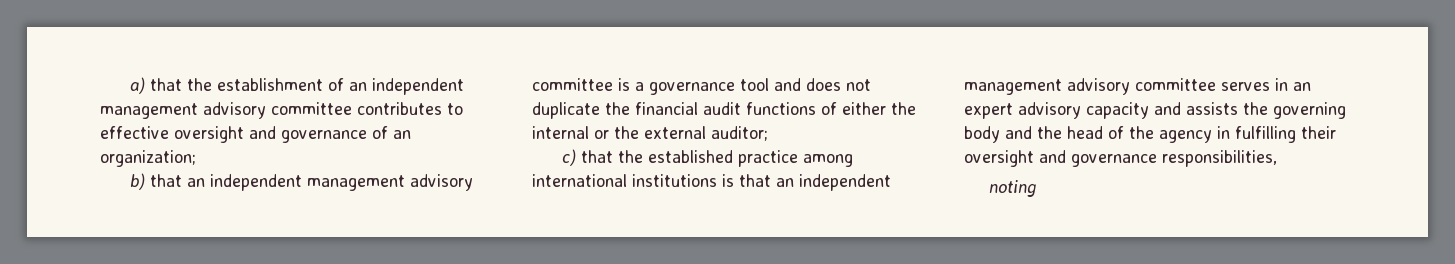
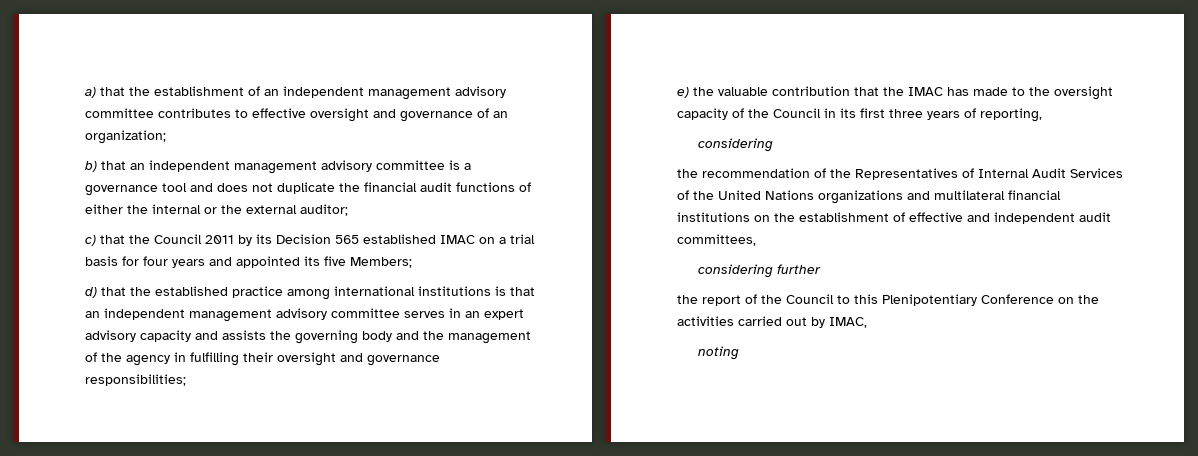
- c) that the established practice among international institutions is that an independent management advisory committee serves in an expert advisory capacity and assists the governing body and the head of the agency in fulfilling their oversight and governance responsibilities,
+ c) that the Council 2011 by its Decision 565 established IMAC on a trial basis for four years and appointed its five Members;
+ d) that the established practice among international institutions is that an independent management advisory committee serves in an expert advisory capacity and assists the governing body and the management of the agency in fulfilling their oversight and governance responsibilities;
+ e) the valuable contribution that the IMAC has made to the oversight capacity of the Council in its first three years of reporting,
+ considering
+ the recommendation of the Representatives of Internal Audit Services of the United Nations organizations and multilateral financial institutions on the establishment of effective and independent audit committees,
+ considering further
+ the report of the Council to this Plenipotentiary Conference on the activities carried out by IMAC,

